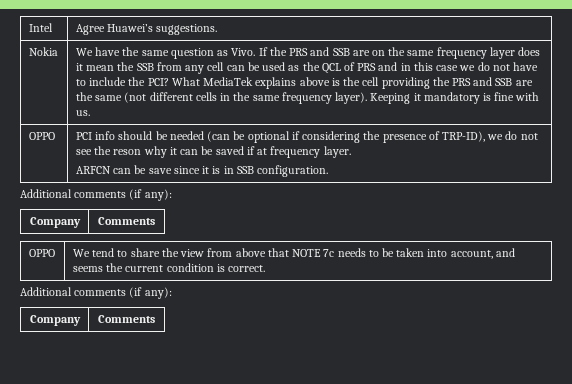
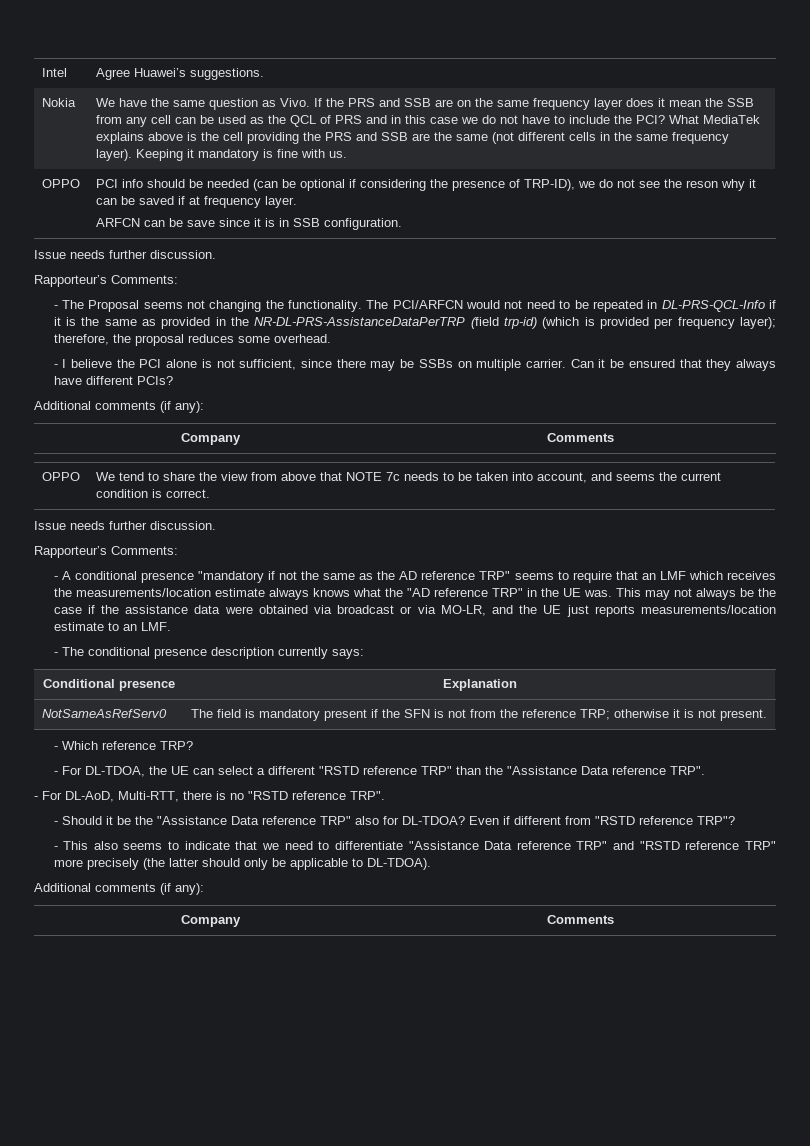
  OPPO | PCI info should be needed (can be optional if considering the presence of TRP-ID), we do not see the reson why it can be saved if at frequency layer.
  ARFCN can be save since it is in SSB configuration.
+ Issue needs further discussion.
+ Rapporteur’s Comments:
+ - The Proposal seems not changing the functionality. The PCI/ARFCN would not need to be repeated in DL-PRS-QCL-Info if it is the same as provided in the NR-DL-PRS-AssistanceDataPerTRP (field trp-id) (which is provided per frequency layer); therefore, the proposal reduces some overhead.
+ - I believe the PCI alone is not sufficient, since there may be SSBs on multiple carrier. Can it be ensured that they always have different PCIs?
  OPPO | We tend to share the view from above that NOTE 7c needs to be taken into account, and seems the current condition is correct.
+ Issue needs further discussion.
+ Rapporteur’s Comments:
+ - A conditional presence "mandatory if not the same as the AD reference TRP" seems to require that an LMF which receives the measurements/location estimate always knows what the "AD reference TRP" in the UE was. This may not always be the case if the assistance data were obtained via broadcast or via MO-LR, and the UE just reports measurements/location estimate to an LMF.
+ - The conditional presence description currently says:
+ Conditional presence | Explanation
+ NotSameAsRefServ0 | The field is mandatory present if the SFN is not from the reference TRP; otherwise it is not present.
+ - Which reference TRP?
+ - For DL-TDOA, the UE can select a different "RSTD reference TRP" than the "Assistance Data reference TRP".
+ - For DL-AoD, Multi-RTT, there is no "RSTD reference TRP".
+ - Should it be the "Assistance Data reference TRP" also for DL-TDOA? Even if different from "RSTD reference TRP"?
+ - This also seems to indicate that we need to differentiate "Assistance Data reference TRP" and "RSTD reference TRP" more precisely (the latter should only be applicable to DL-TDOA).

